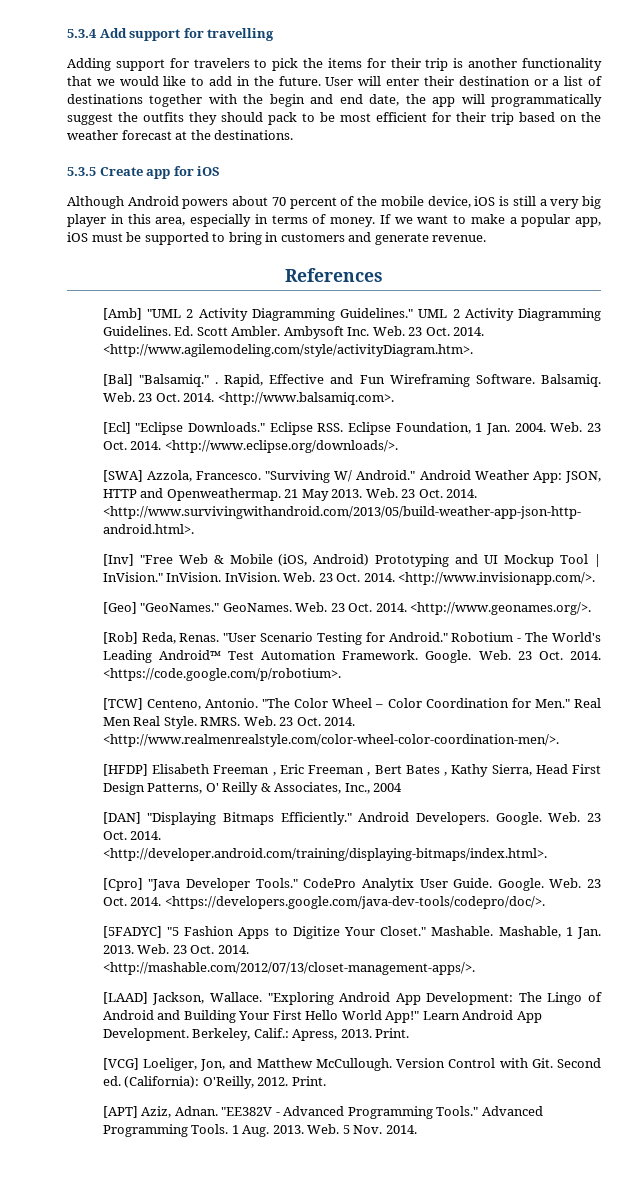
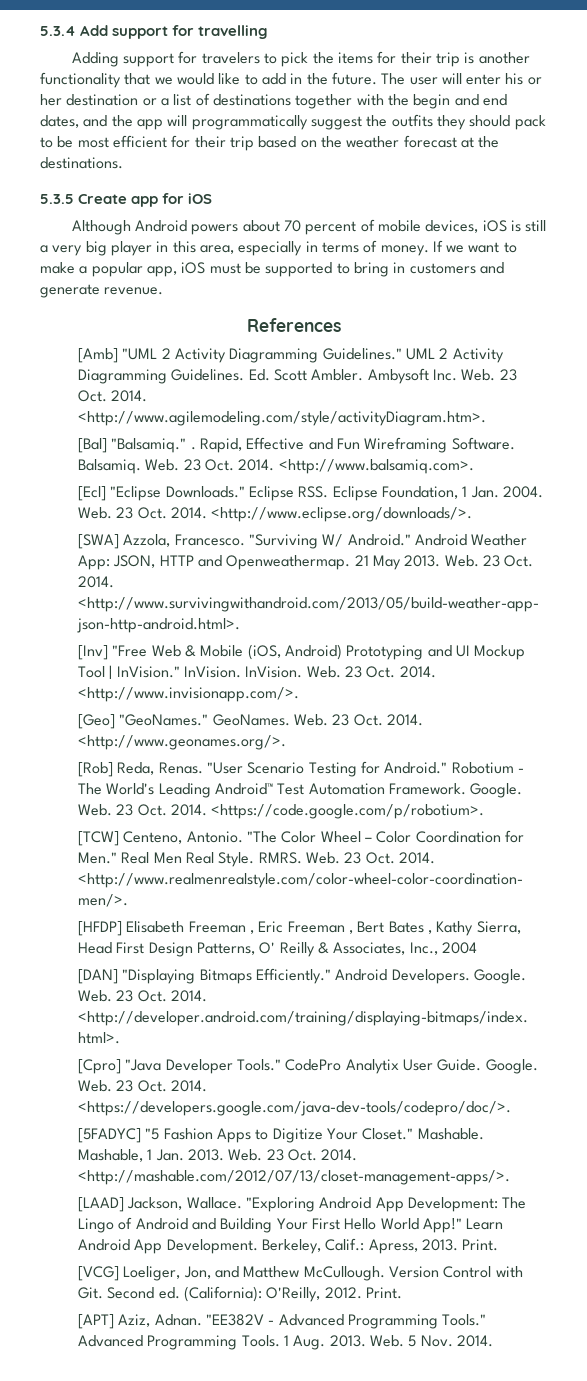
- User will enter their destination or a list of destinations together with the begin and end date, the app will programmatically suggest the outfits they should pack to be most efficient for their trip based on the weather forecast at the destinations.
+ The user will enter his or her destination or a list of destinations together with the begin and end dates, and the app will programmatically suggest the outfits they should pack to be most efficient for their trip based on the weather forecast at the destinations.
- Although Android powers about 70 percent of the mobile device, iOS is still a very big player in this area, especially in terms of money.
+ Although Android powers about 70 percent of mobile devices, iOS is still a very big player in this area, especially in terms of money.

